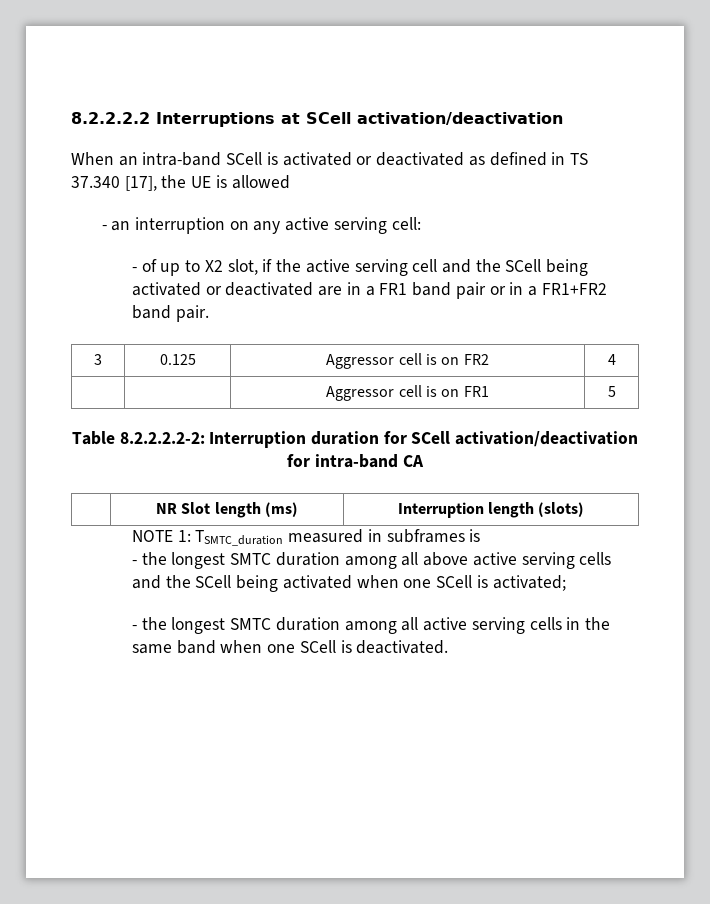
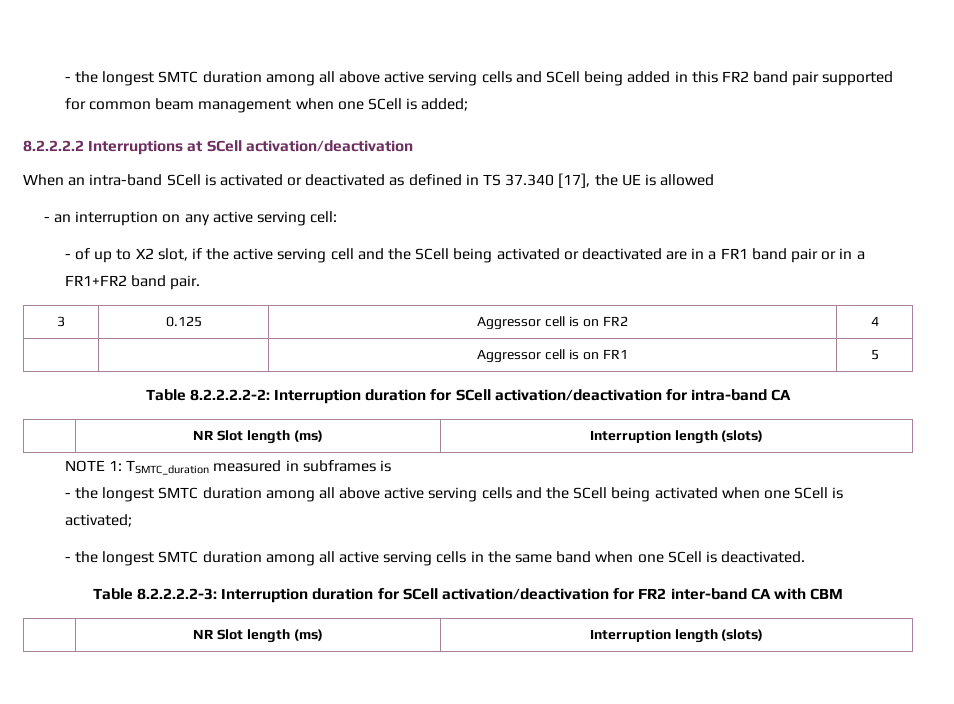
+ - the longest SMTC duration among all above active serving cells and SCell being added in this FR2 band pair supported for common beam management when one SCell is added;
+ Table 8.2.2.2.2-3: Interruption duration for SCell activation/deactivation for FR2 inter-band CA with CBM
+ | NR Slot length (ms) | Interruption length (slots)

